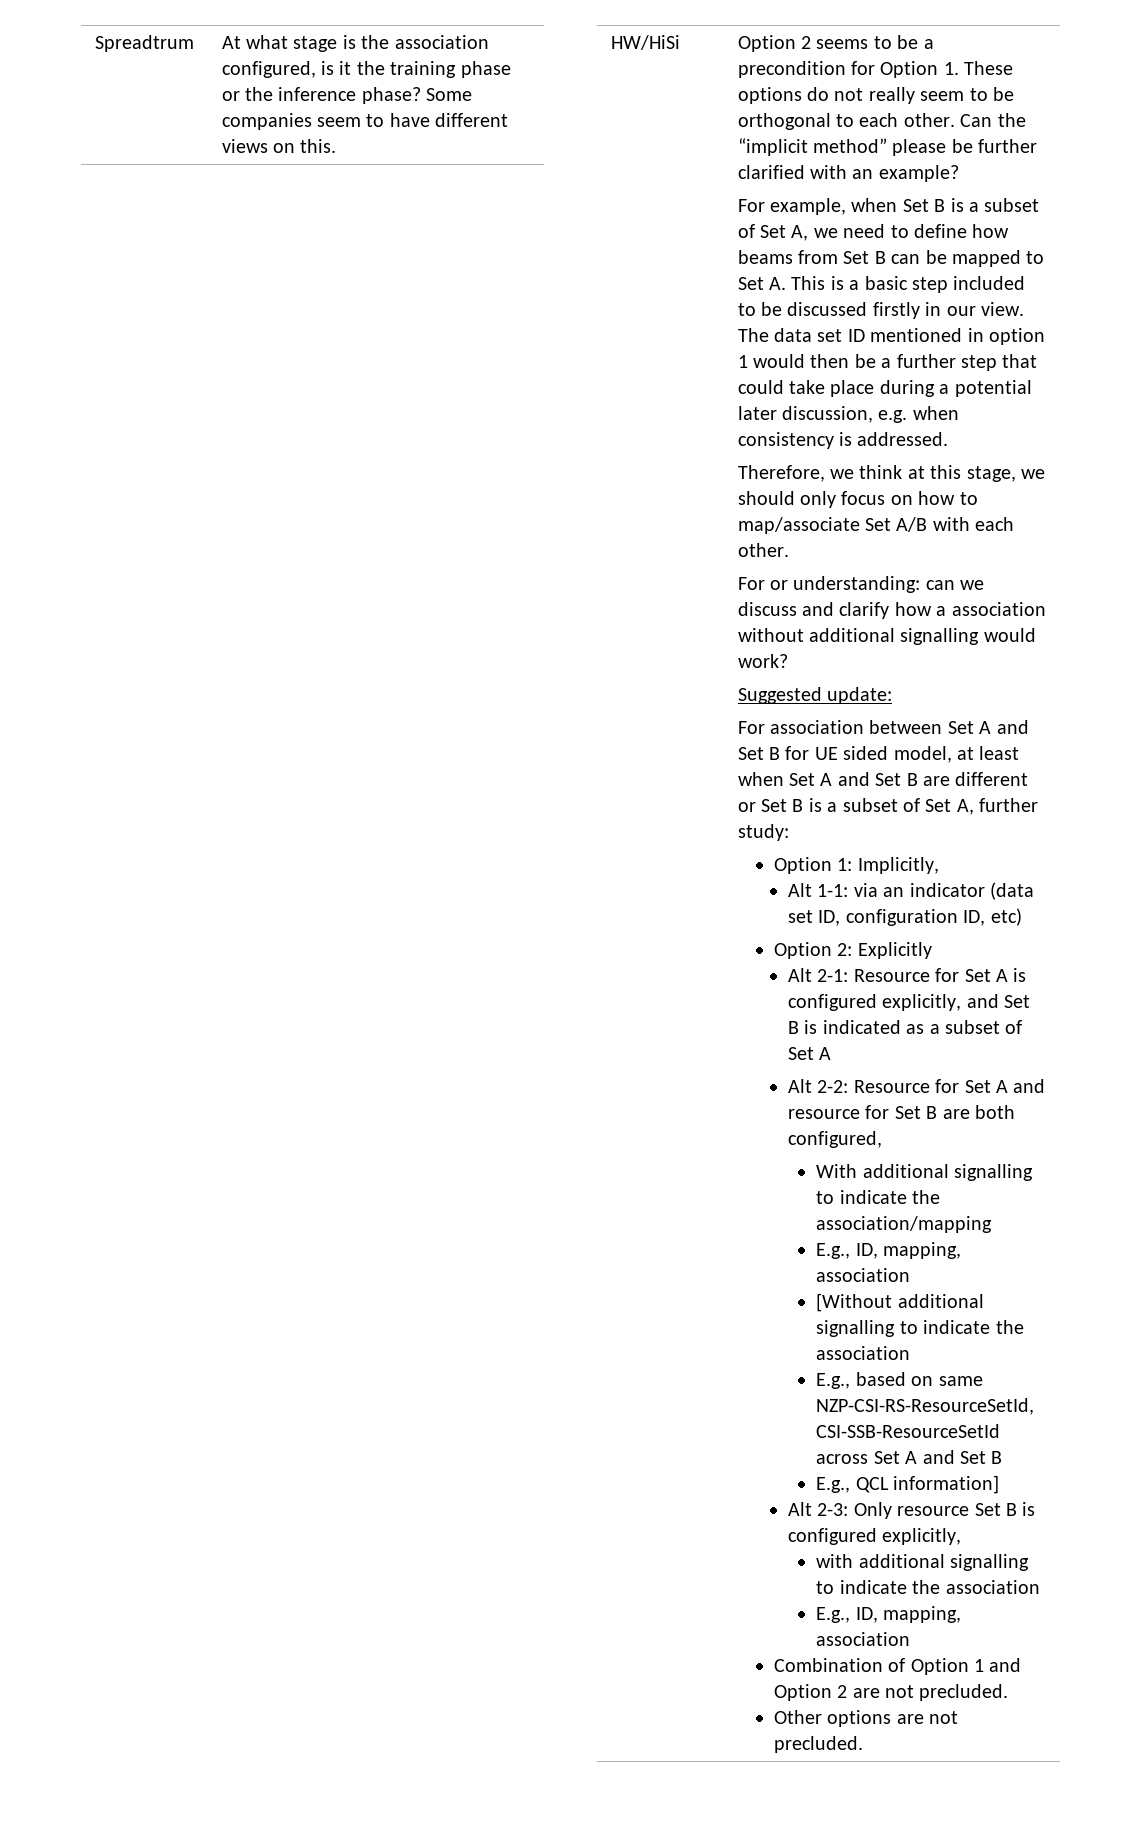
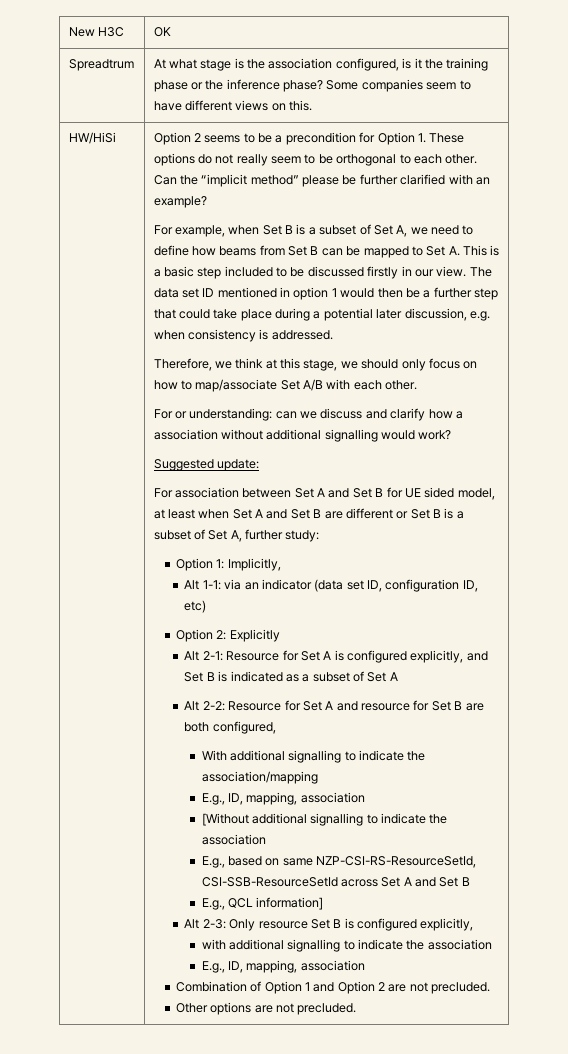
+ New H3C | OK

